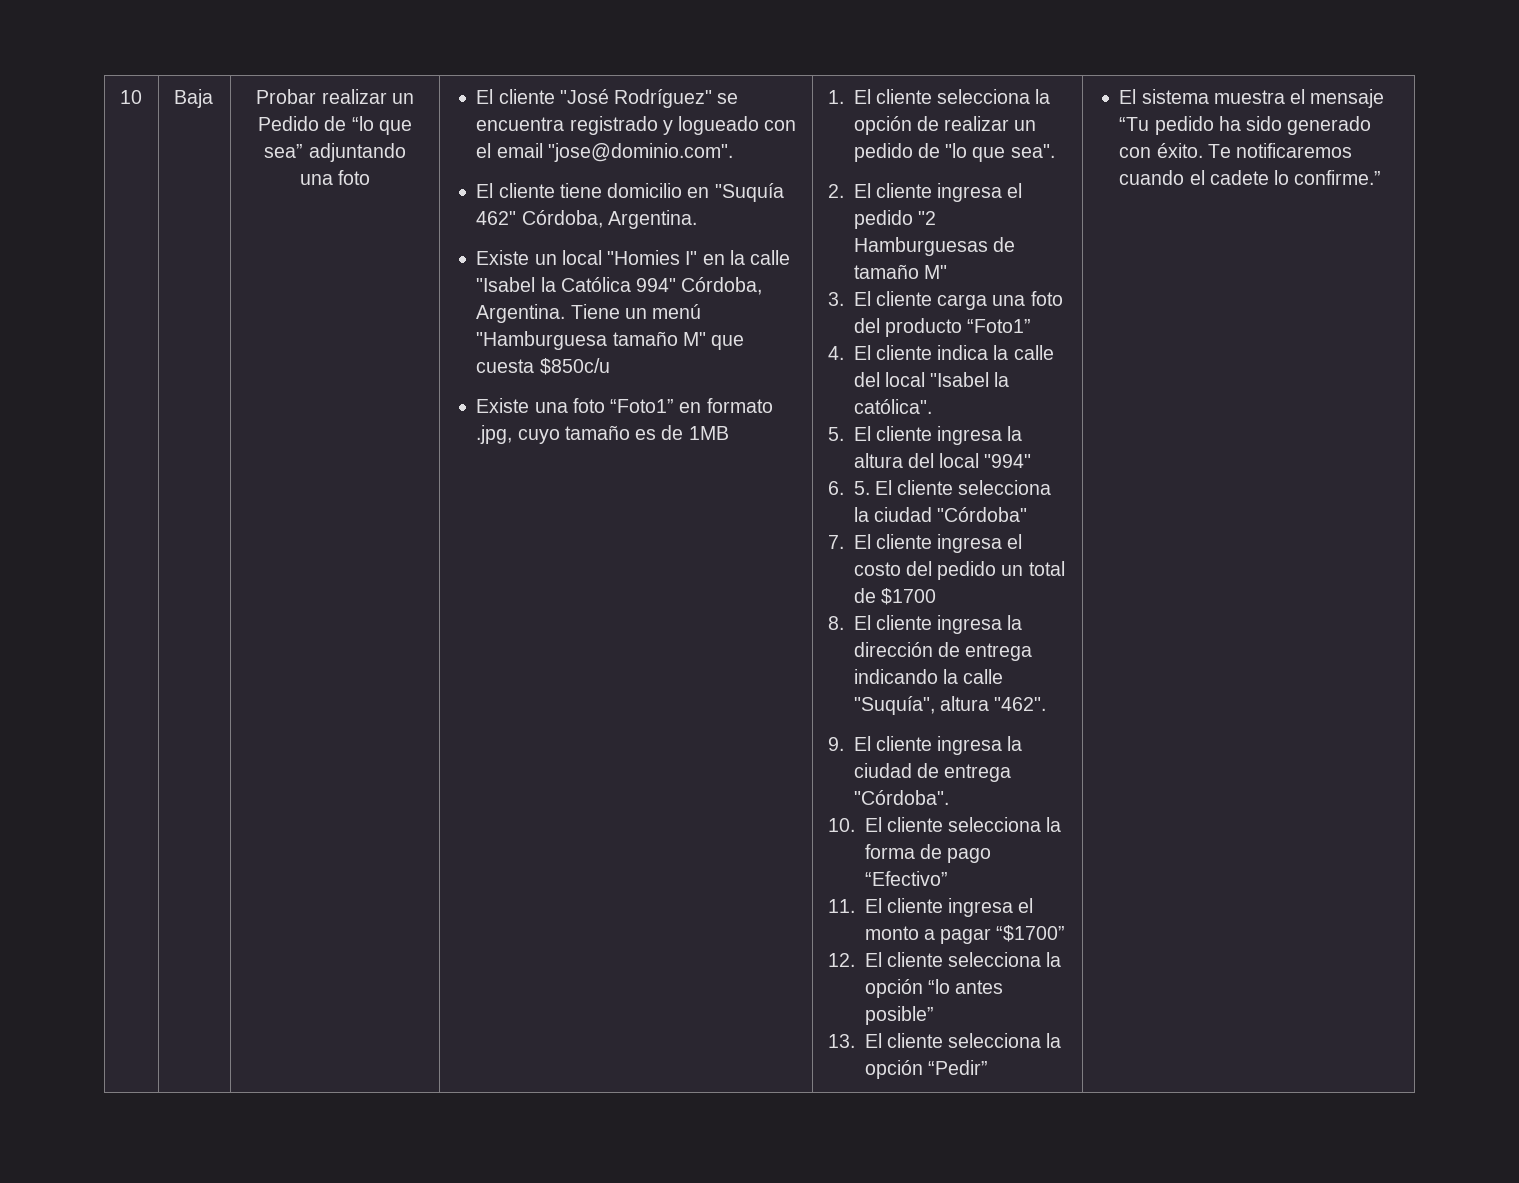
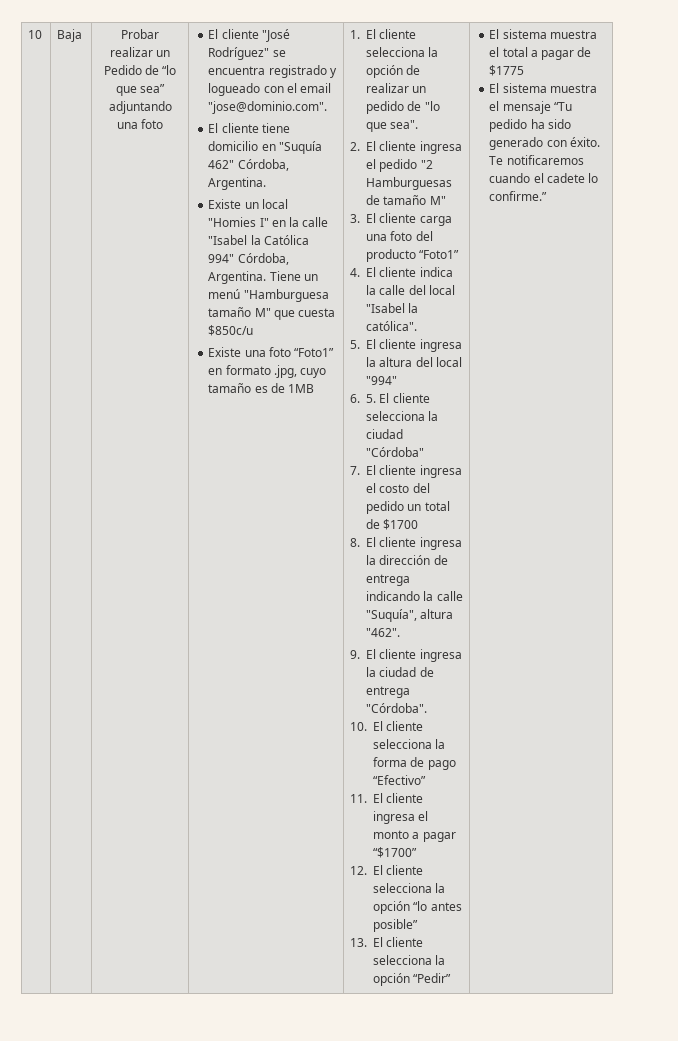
+ El sistema muestra el total a pagar de $1775

